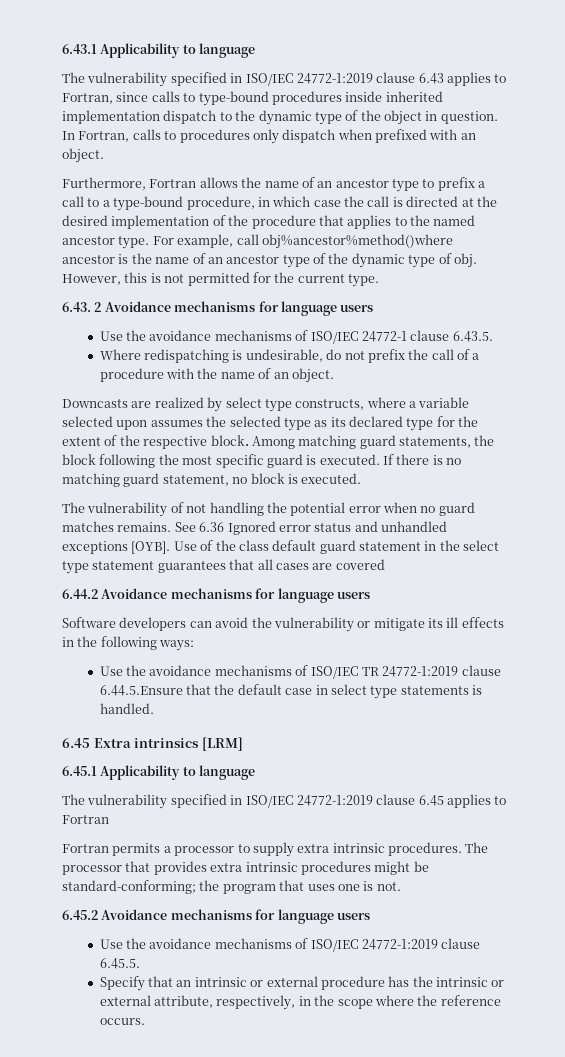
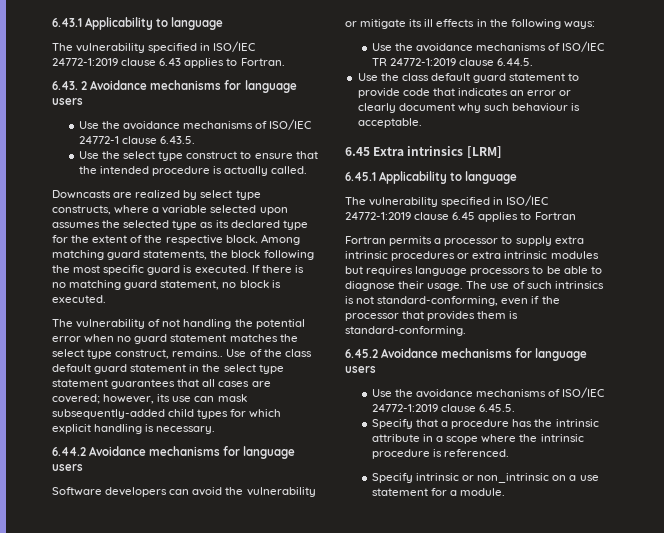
- The vulnerability specified in ISO/IEC 24772-1:2019 clause 6.43 applies to Fortran, since calls to type-bound procedures inside inherited implementation dispatch to the dynamic type of the object in question. In Fortran, calls to procedures only dispatch when prefixed with an object.
- Furthermore, Fortran allows the name of an ancestor type to prefix a call to a type-bound procedure, in which case the call is directed at the desired implementation of the procedure that applies to the named ancestor type. For example, call obj%ancestor%method()where ancestor is the name of an ancestor type of the dynamic type of obj. However, this is not permitted for the current type.
+ The vulnerability specified in ISO/IEC 24772-1:2019 clause 6.43 applies to Fortran.
- Where redispatching is undesirable, do not prefix the call of a procedure with the name of an object.
+ Use the select type construct to ensure that the intended procedure is actually called.
- The vulnerability of not handling the potential error when no guard matches remains. See 6.36 Ignored error status and unhandled exceptions [OYB].
+ The vulnerability of not handling the potential error when no guard statement matches the select type construct, remains..
- Use of the class default guard statement in the select type statement guarantees that all cases are covered
+ Use of the class default guard statement in the select type statement guarantees that all cases are covered; however, its use can mask subsequently-added child types for which explicit handling is necessary.
- Use the avoidance mechanisms of ISO/IEC TR 24772-1:2019 clause 6.44.5.Ensure that the default case in select type statements is handled.
+ Use the avoidance mechanisms of ISO/IEC TR 24772-1:2019 clause 6.44.5.
+ Use the class default guard statement to provide code that indicates an error or clearly document why such behaviour is acceptable.
- Fortran permits a processor to supply extra intrinsic procedures. The processor that provides extra intrinsic procedures might be standard-conforming; the program that uses one is not.
+ Fortran permits a processor to supply extra intrinsic procedures or extra intrinsic modules but requires language processors to be able to diagnose their usage. The use of such intrinsics is not standard-conforming, even if the processor that provides them is standard-conforming.
- Specify that an intrinsic or external procedure has the intrinsic or external attribute, respectively, in the scope where the reference occurs.
+ Specify that a procedure has the intrinsic attribute in a scope where the intrinsic procedure is referenced.
+ Specify intrinsic or non_intrinsic on a use statement for a module.

